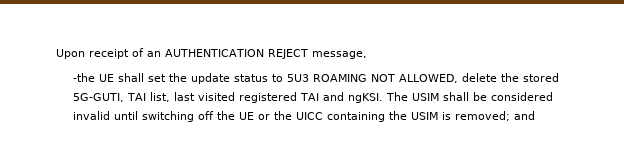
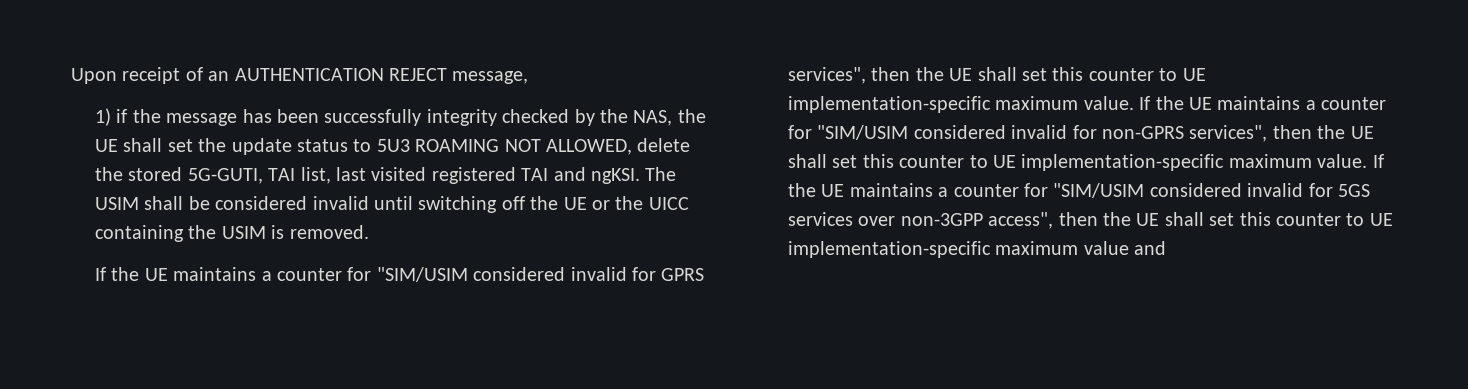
- -the UE shall set the update status to 5U3 ROAMING NOT ALLOWED, delete the stored 5G-GUTI, TAI list, last visited registered TAI and ngKSI.
+ 1) if the message has been successfully integrity checked by the NAS, the UE shall set the update status to 5U3 ROAMING NOT ALLOWED, delete the stored 5G-GUTI, TAI list, last visited registered TAI and ngKSI.
- The USIM shall be considered invalid until switching off the UE or the UICC containing the USIM is removed; and
+ The USIM shall be considered invalid until switching off the UE or the UICC containing the USIM is removed.
+ If the UE maintains a counter for "SIM/USIM considered invalid for GPRS services", then the UE shall set this counter to UE implementation-specific maximum value. If the UE maintains a counter for "SIM/USIM considered invalid for non-GPRS services", then the UE shall set this counter to UE implementation-specific maximum value. If the UE maintains a counter for "SIM/USIM considered invalid for 5GS services over non-3GPP access", then the UE shall set this counter to UE implementation-specific maximum value and

